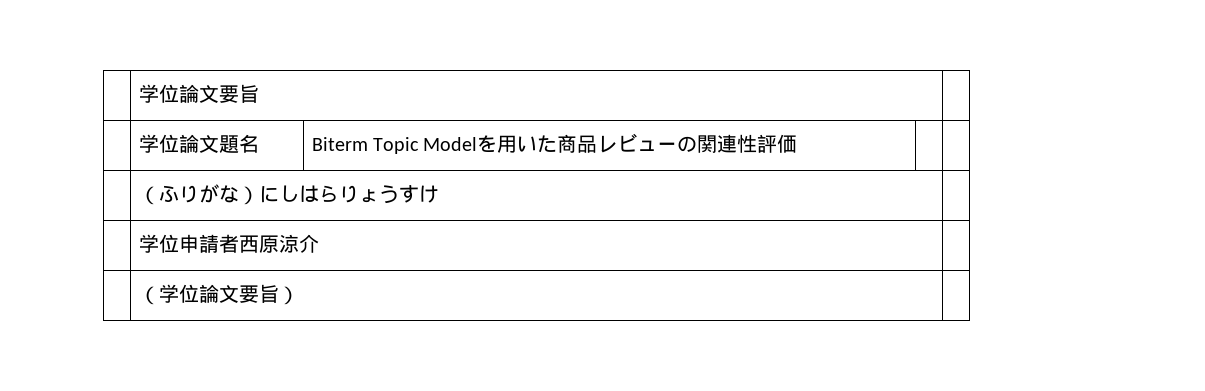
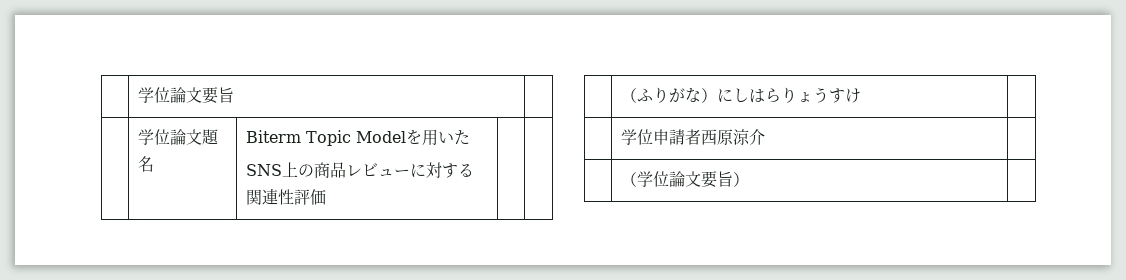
- | 学位論文題名 | Biterm Topic Modelを用いた商品レビューの関連性評価 | |
+ | 学位論文題名 | Biterm Topic Modelを用いた
+ SNS上の商品レビューに対する関連性評価 | |

